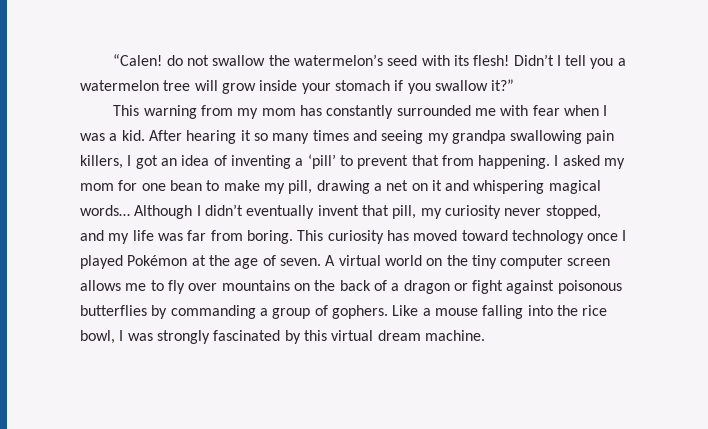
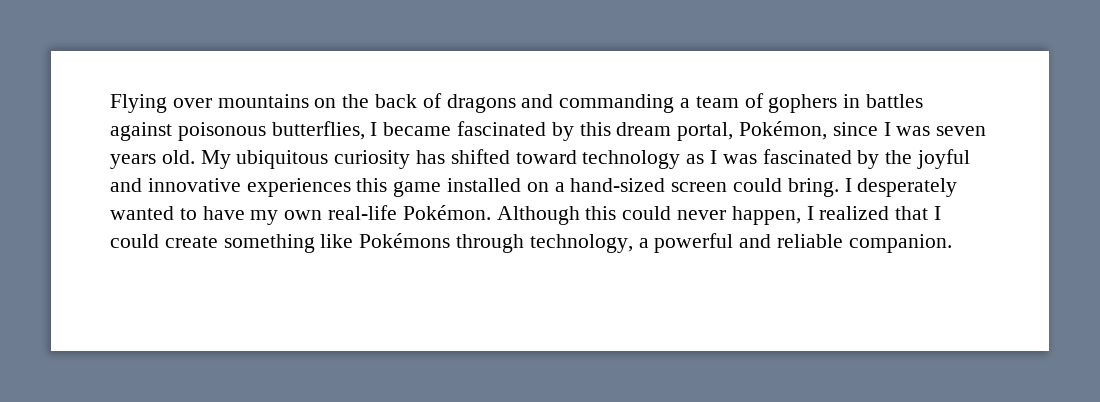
- “Calen! do not swallow the watermelon’s seed with its flesh! Didn’t I tell you a watermelon tree will grow inside your stomach if you swallow it?”
- This warning from my mom has constantly surrounded me with fear when I was a kid. After hearing it so many times and seeing my grandpa swallowing pain killers, I got an idea of inventing a ‘pill’ to prevent that from happening. I asked my mom for one bean to make my pill, drawing a net on it and whispering magical words… Although I didn’t eventually invent that pill, my curiosity never stopped, and my life was far from boring. This curiosity has moved toward technology once I played Pokémon at the age of seven. A virtual world on the tiny computer screen allows me to fly over mountains on the back of a dragon or fight against poisonous butterflies by commanding a group of gophers. Like a mouse falling into the rice bowl, I was strongly fascinated by this virtual dream machine.
+ Flying over mountains on the back of dragons and commanding a team of gophers in battles against poisonous butterflies, I became fascinated by this dream portal, Pokémon, since I was seven years old. My ubiquitous curiosity has shifted toward technology as I was fascinated by the joyful and innovative experiences this game installed on a hand-sized screen could bring. I desperately wanted to have my own real-life Pokémon. Although this could never happen, I realized that I could create something like Pokémons through technology, a powerful and reliable companion.

